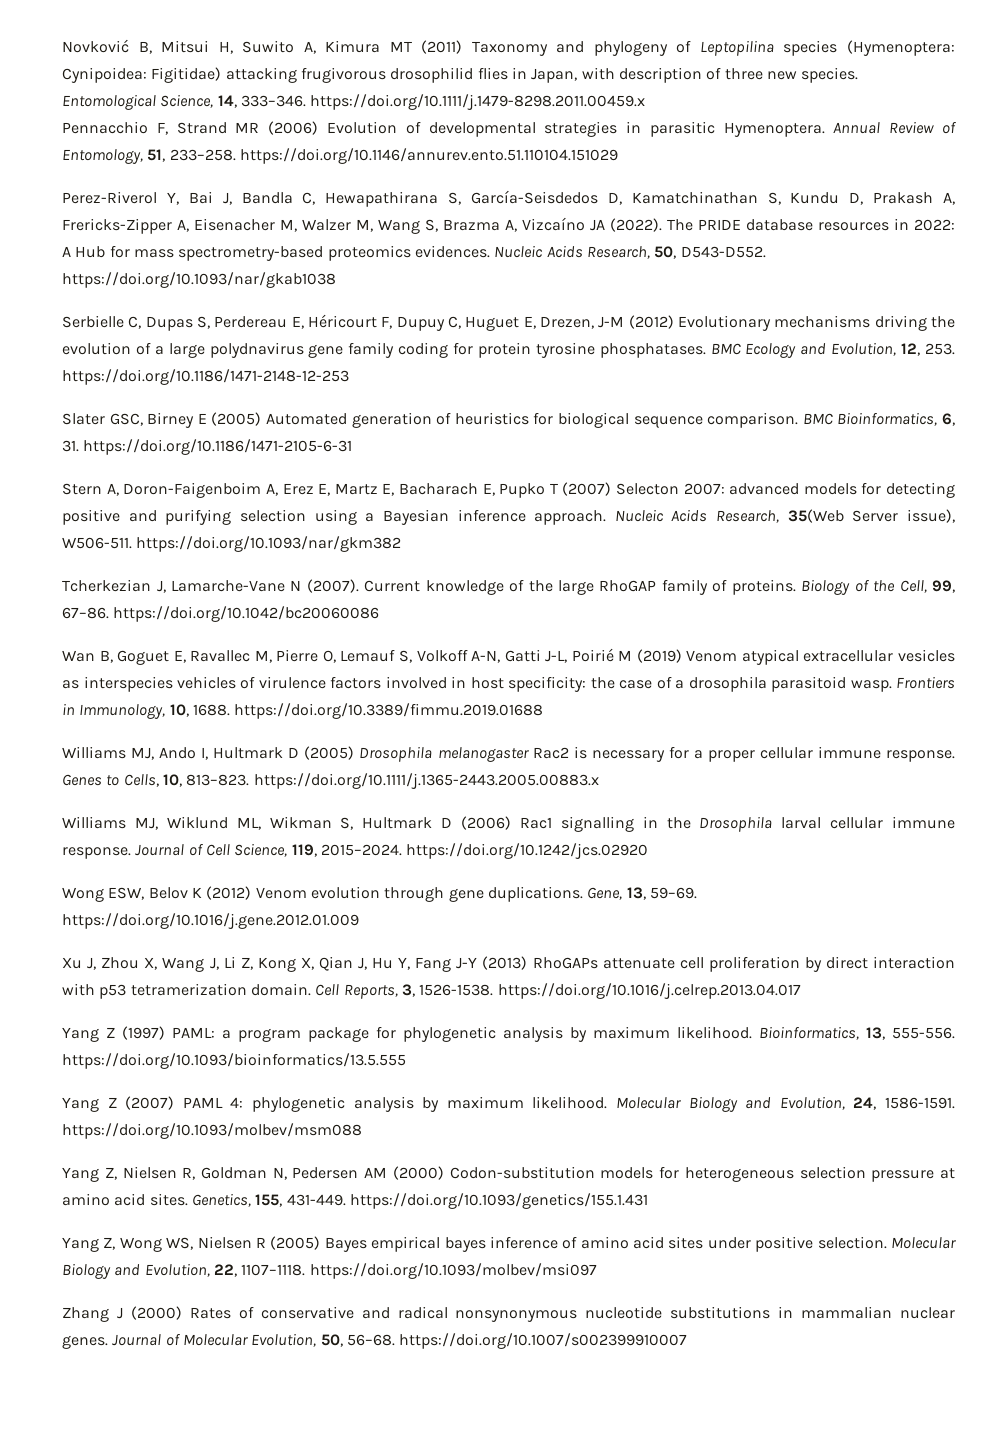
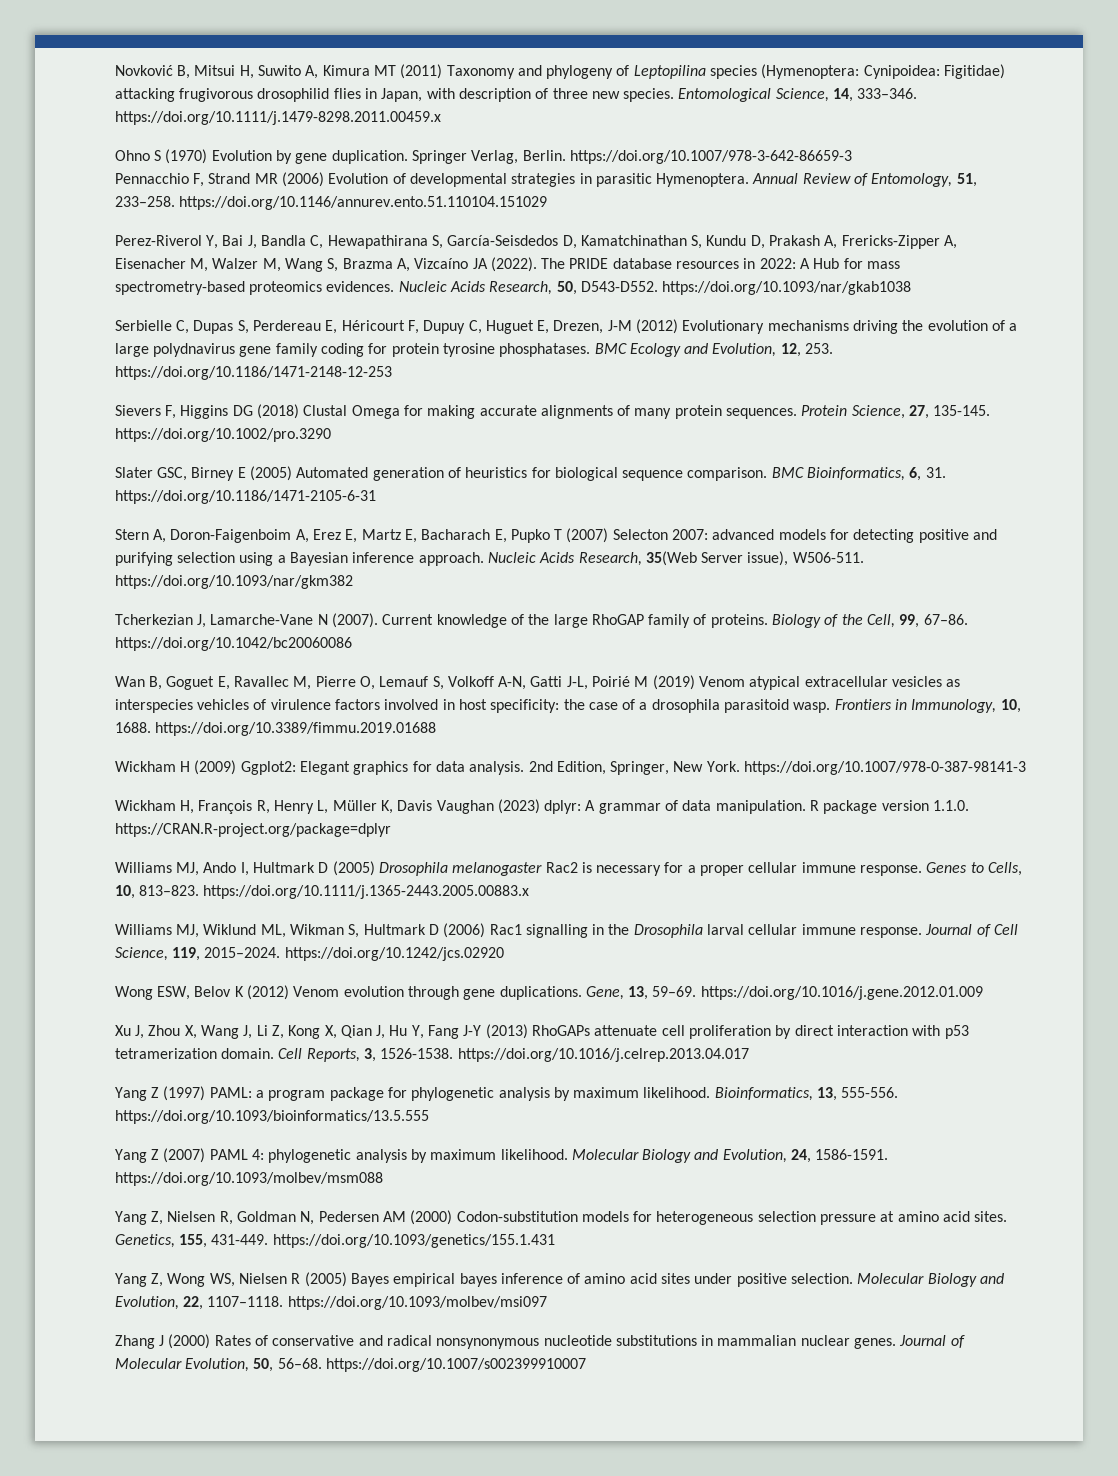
+ Ohno S (1970) Evolution by gene duplication. Springer Verlag, Berlin. https://doi.org/10.1007/978-3-642-86659-3
+ Sievers F, Higgins DG (2018) Clustal Omega for making accurate alignments of many protein sequences. Protein Science, 27, 135-145. https://doi.org/10.1002/pro.3290
+ Wickham H (2009) Ggplot2: Elegant graphics for data analysis. 2nd Edition, Springer, New York. https://doi.org/10.1007/978-0-387-98141-3
+ Wickham H, François R, Henry L, Müller K, Davis Vaughan (2023) dplyr: A grammar of data manipulation. R package version 1.1.0. https://CRAN.R-project.org/package=dplyr

